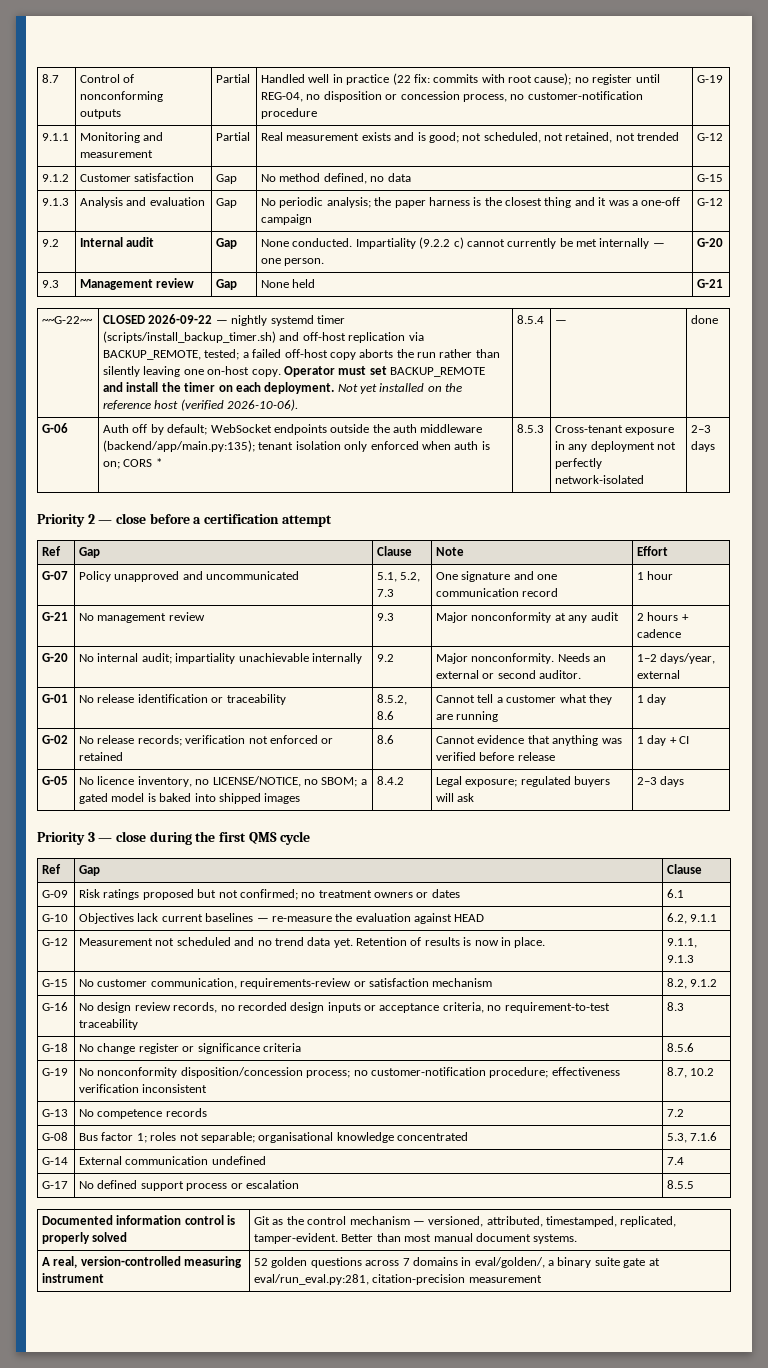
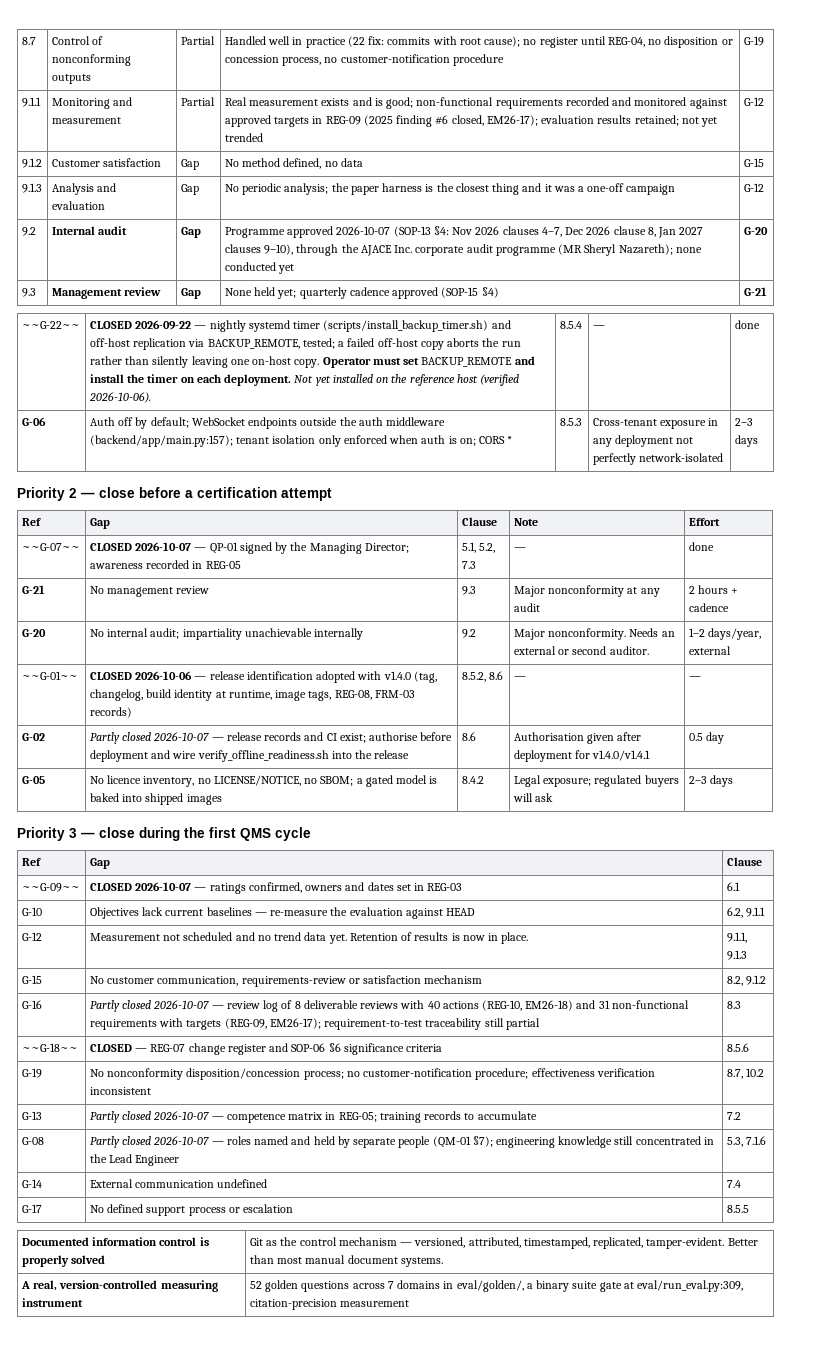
- 9.1.1 | Monitoring and measurement | Partial | Real measurement exists and is good; not scheduled, not retained, not trended | G-12
+ 9.1.1 | Monitoring and measurement | Partial | Real measurement exists and is good; non-functional requirements recorded and monitored against approved targets in REG-09 (2025 finding #6 closed, EM26-17); evaluation results retained; not yet trended | G-12
- 9.2 | Internal audit | Gap | None conducted. Impartiality (9.2.2 c) cannot currently be met internally — one person. | G-20
+ 9.2 | Internal audit | Gap | Programme approved 2026-10-07 (SOP-13 §4: Nov 2026 clauses 4–7, Dec 2026 clause 8, Jan 2027 clauses 9–10), through the AJACE Inc. corporate audit programme (MR Sheryl Nazareth); none conducted yet | G-20
- 9.3 | Management review | Gap | None held | G-21
+ 9.3 | Management review | Gap | None held yet; quarterly cadence approved (SOP-15 §4) | G-21
- G-06 | Auth off by default; WebSocket endpoints outside the auth middleware (backend/app/main.py:135); tenant isolation only enforced when auth is on; CORS * | 8.5.3 | Cross-tenant exposure in any deployment not perfectly network-isolated | 2–3 days
+ G-06 | Auth off by default; WebSocket endpoints outside the auth middleware (backend/app/main.py:157); tenant isolation only enforced when auth is on; CORS * | 8.5.3 | Cross-tenant exposure in any deployment not perfectly network-isolated | 2–3 days
- G-07 | Policy unapproved and uncommunicated | 5.1, 5.2, 7.3 | One signature and one communication record | 1 hour
+ ~~G-07~~ | CLOSED 2026-10-07 — QP-01 signed by the Managing Director; awareness recorded in REG-05 | 5.1, 5.2, 7.3 | — | done
- G-01 | No release identification or traceability | 8.5.2, 8.6 | Cannot tell a customer what they are running | 1 day
- G-02 | No release records; verification not enforced or retained | 8.6 | Cannot evidence that anything was verified before release | 1 day + CI
+ ~~G-01~~ | CLOSED 2026-10-06 — release identification adopted with v1.4.0 (tag, changelog, build identity at runtime, image tags, REG-08, FRM-03 records) | 8.5.2, 8.6 | — | —
+ G-02 | Partly closed 2026-10-07 — release records and CI exist; authorise before deployment and wire verify_offline_readiness.sh into the release | 8.6 | Authorisation given after deployment for v1.4.0/v1.4.1 | 0.5 day
- G-09 | Risk ratings proposed but not confirmed; no treatment owners or dates | 6.1
+ ~~G-09~~ | CLOSED 2026-10-07 — ratings confirmed, owners and dates set in REG-03 | 6.1
- G-16 | No design review records, no recorded design inputs or acceptance criteria, no requirement-to-test traceability | 8.3
+ G-16 | Partly closed 2026-10-07 — review log of 8 deliverable reviews with 40 actions (REG-10, EM26-18) and 31 non-functional requirements with targets (REG-09, EM26-17); requirement-to-test traceability still partial | 8.3
- G-18 | No change register or significance criteria | 8.5.6
+ ~~G-18~~ | CLOSED — REG-07 change register and SOP-06 §6 significance criteria | 8.5.6
- G-13 | No competence records | 7.2
+ G-13 | Partly closed 2026-10-07 — competence matrix in REG-05; training records to accumulate | 7.2
- G-08 | Bus factor 1; roles not separable; organisational knowledge concentrated | 5.3, 7.1.6
+ G-08 | Partly closed 2026-10-07 — roles named and held by separate people (QM-01 §7); engineering knowledge still concentrated in the Lead Engineer | 5.3, 7.1.6
- A real, version-controlled measuring instrument | 52 golden questions across 7 domains in eval/golden/, a binary suite gate at eval/run_eval.py:281, citation-precision measurement
+ A real, version-controlled measuring instrument | 52 golden questions across 7 domains in eval/golden/, a binary suite gate at eval/run_eval.py:309, citation-precision measurement

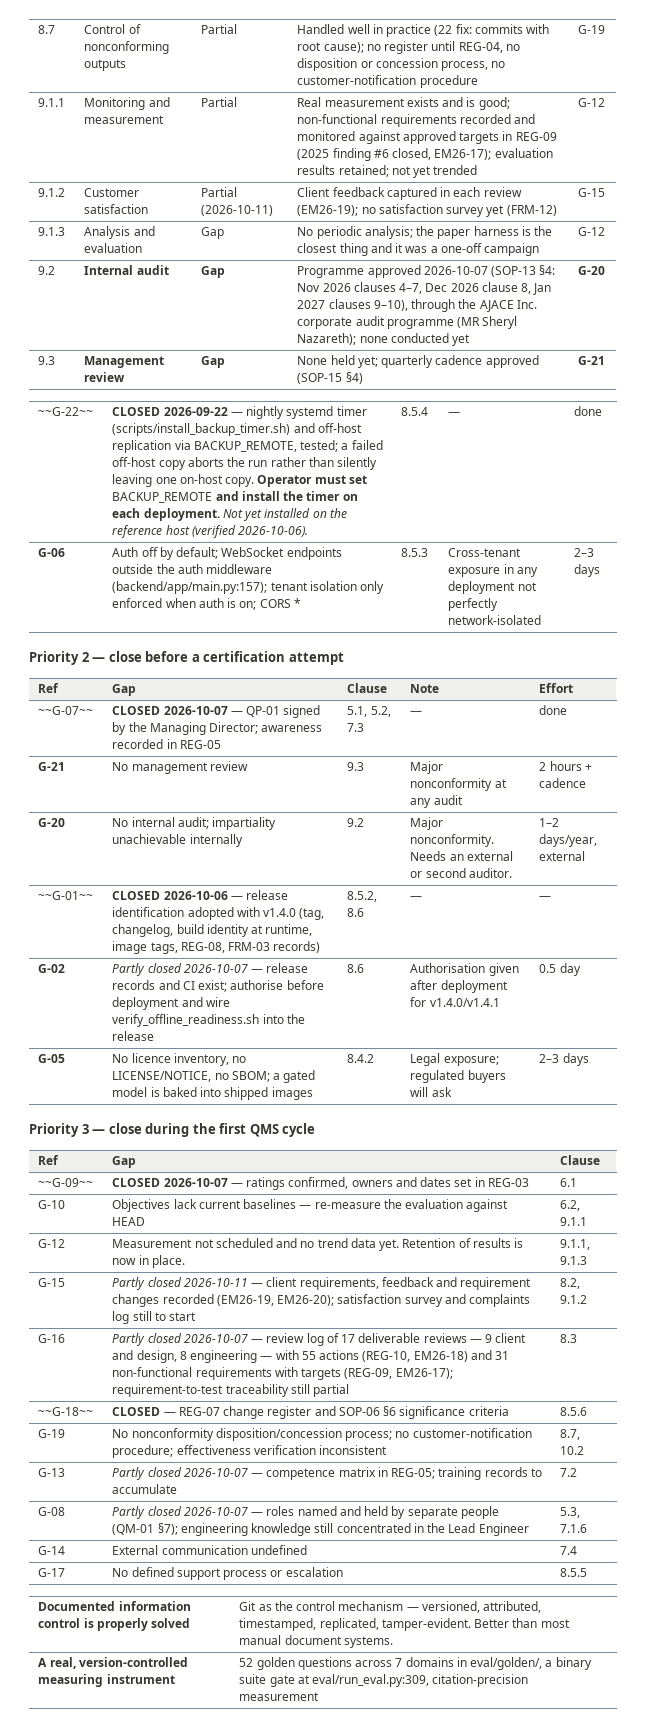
- 9.1.2 | Customer satisfaction | Gap | No method defined, no data | G-15
+ 9.1.2 | Customer satisfaction | Partial (2026-10-11) | Client feedback captured in each review (EM26-19); no satisfaction survey yet (FRM-12) | G-15
- G-15 | No customer communication, requirements-review or satisfaction mechanism | 8.2, 9.1.2
+ G-15 | Partly closed 2026-10-11 — client requirements, feedback and requirement changes recorded (EM26-19, EM26-20); satisfaction survey and complaints log still to start | 8.2, 9.1.2
- G-16 | Partly closed 2026-10-07 — review log of 8 deliverable reviews with 40 actions (REG-10, EM26-18) and 31 non-functional requirements with targets (REG-09, EM26-17); requirement-to-test traceability still partial | 8.3
+ G-16 | Partly closed 2026-10-07 — review log of 17 deliverable reviews — 9 client and design, 8 engineering — with 55 actions (REG-10, EM26-18) and 31 non-functional requirements with targets (REG-09, EM26-17); requirement-to-test traceability still partial | 8.3

